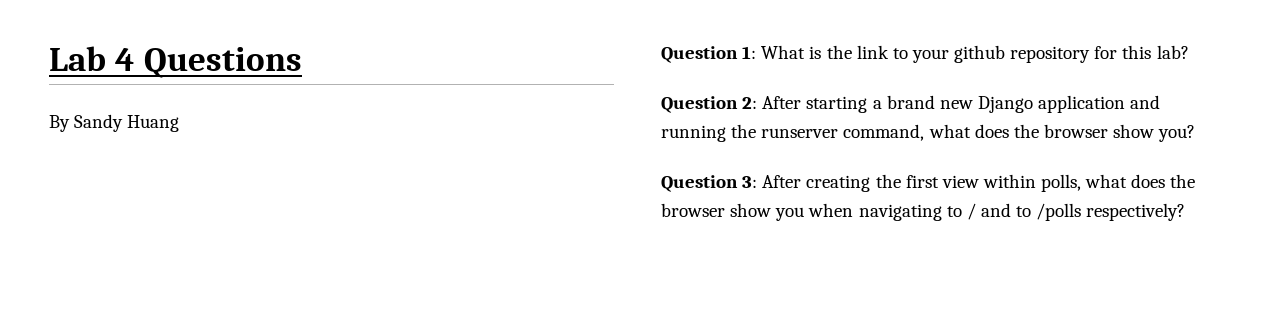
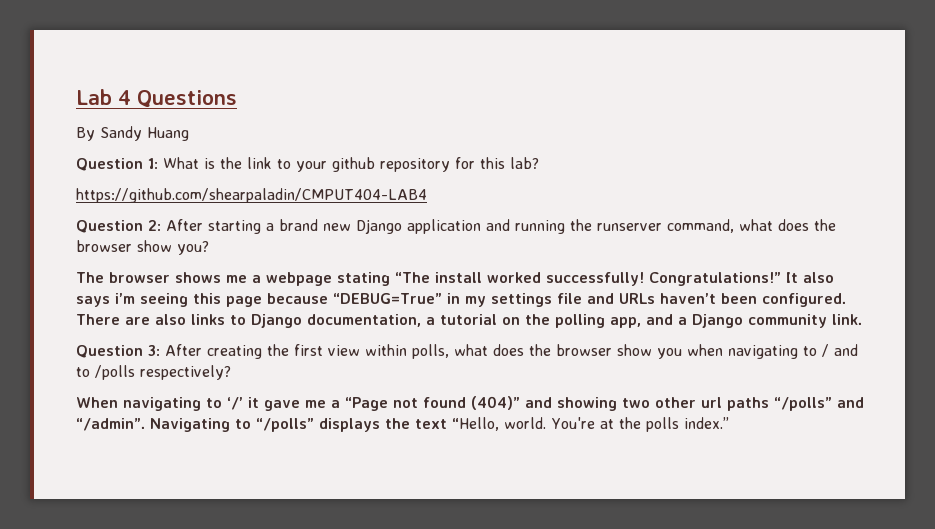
+ https://github.com/shearpaladin/CMPUT404-LAB4
+ The browser shows me a webpage stating “The install worked successfully! Congratulations!” It also says i’m seeing this page because “DEBUG=True” in my settings file and URLs haven’t been configured. There are also links to Django documentation, a tutorial on the polling app, and a Django community link.
+ When navigating to ‘/’ it gave me a “Page not found (404)” and showing two other url paths “/polls” and “/admin”. Navigating to “/polls” displays the text “Hello, world. You're at the polls index.”

